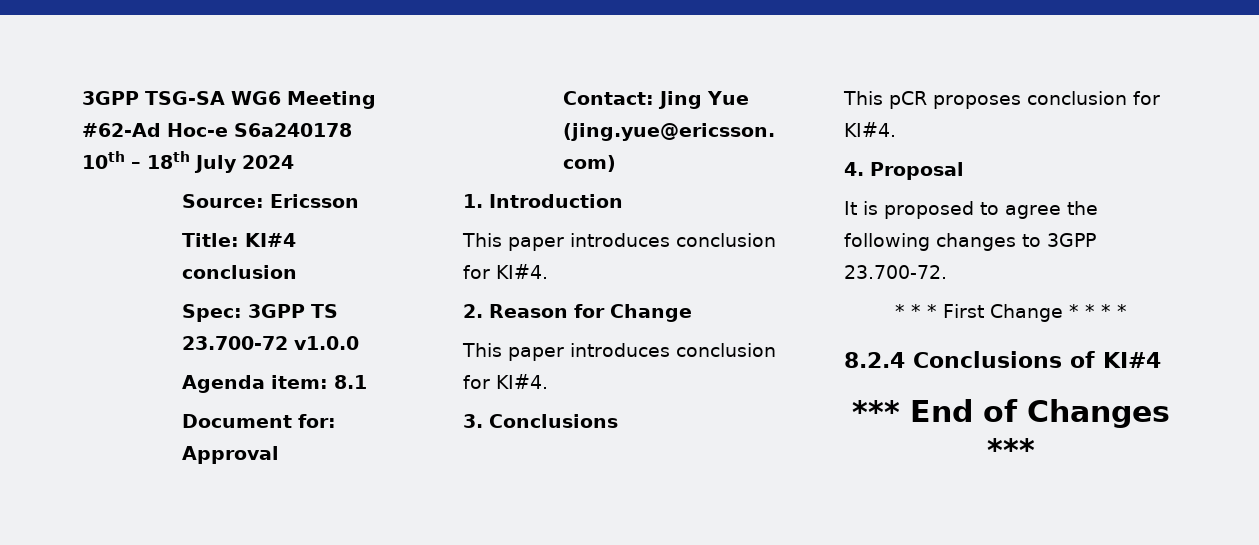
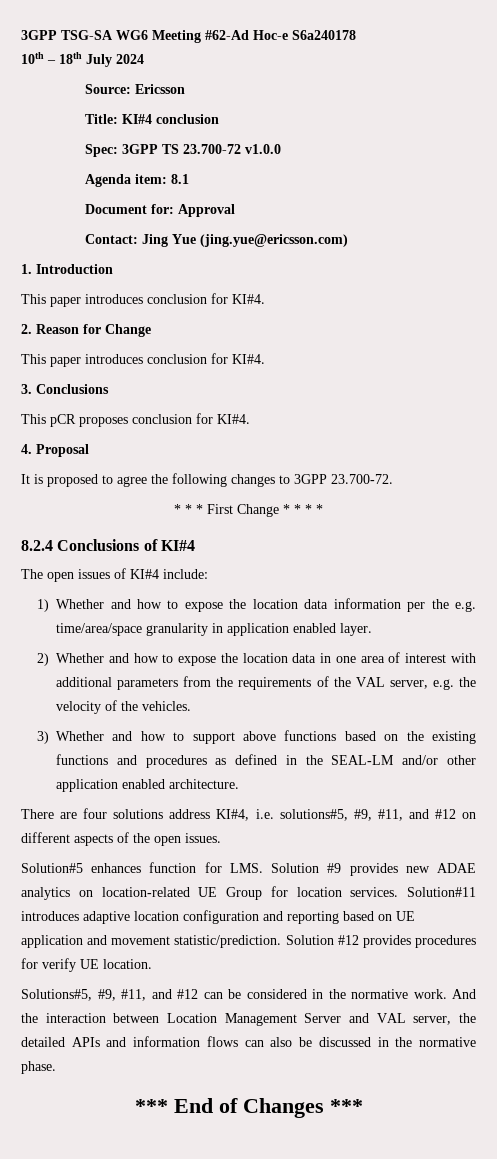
+ The open issues of KI#4 include:
+ 1) Whether and how to expose the location data information per the e.g. time/area/space granularity in application enabled layer.
+ 2) Whether and how to expose the location data in one area of interest with additional parameters from the requirements of the VAL server, e.g. the velocity of the vehicles.
+ 3) Whether and how to support above functions based on the existing functions and procedures as defined in the SEAL-LM and/or other application enabled architecture.
+ There are four solutions address KI#4, i.e. solutions#5, #9, #11, and #12 on different aspects of the open issues.
+ Solution#5 enhances function for LMS. Solution #9 provides new ADAE analytics on location-related UE Group for location services. Solution#11 introduces adaptive location configuration and reporting based on UE application and movement statistic/prediction. Solution #12 provides procedures for verify UE location.
+ Solutions#5, #9, #11, and #12 can be considered in the normative work. And the interaction between Location Management Server and VAL server, the detailed APIs and information flows can also be discussed in the normative phase.

